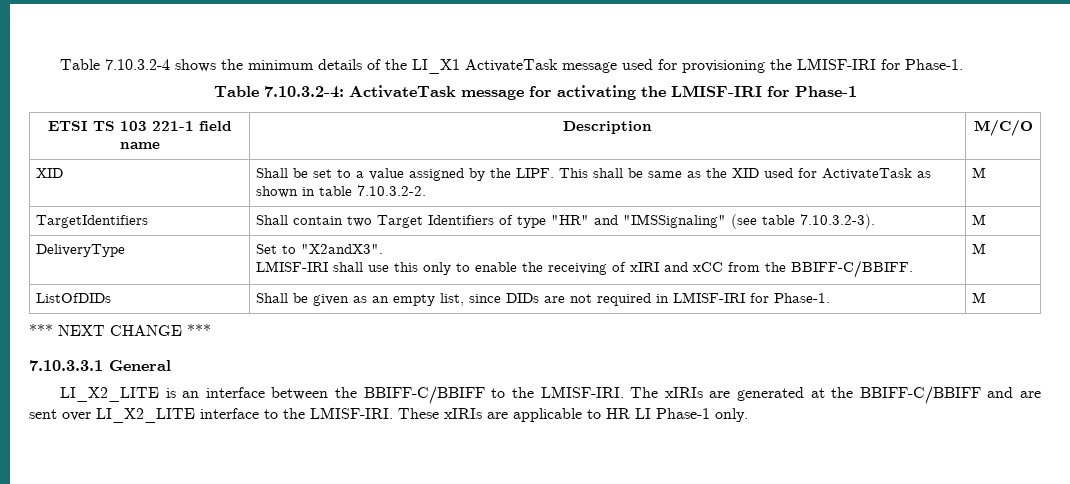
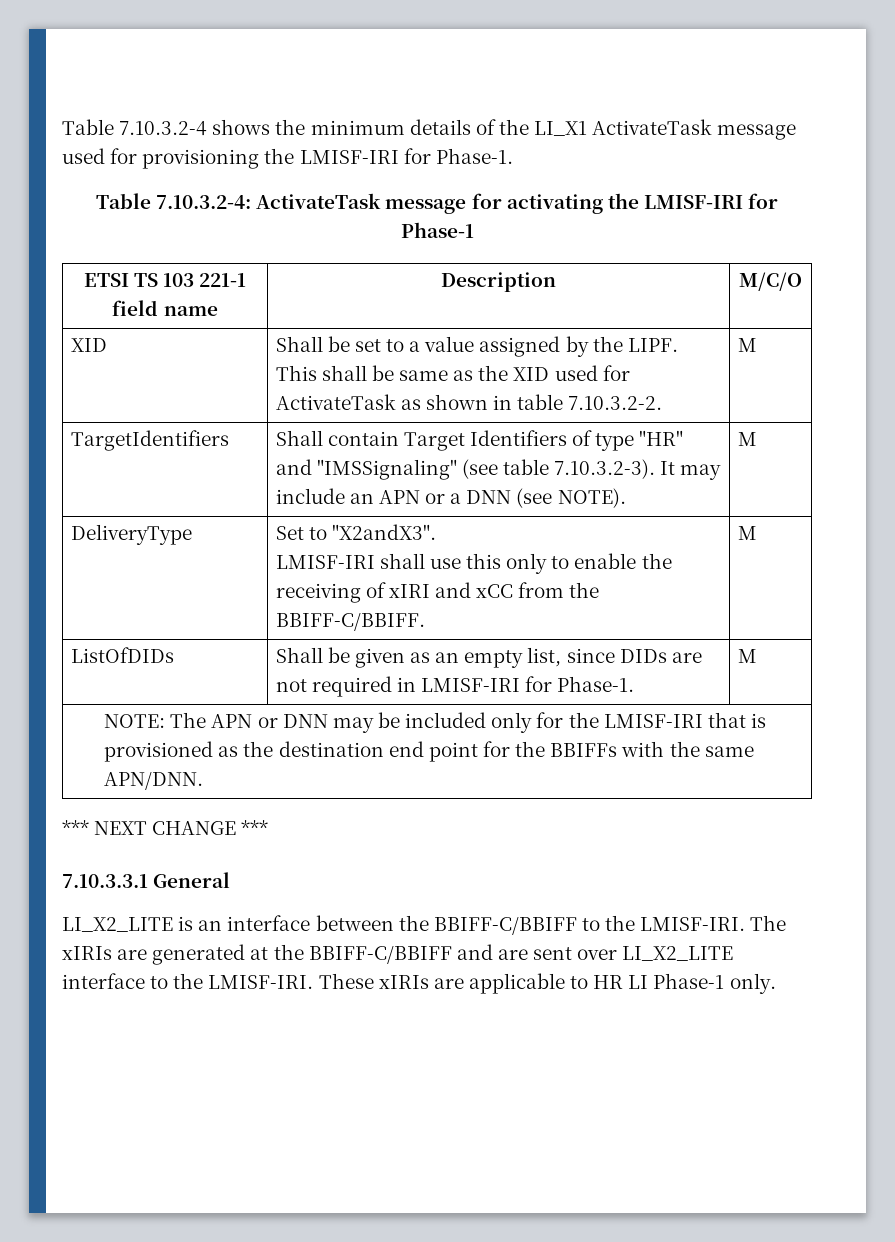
- TargetIdentifiers | Shall contain two Target Identifiers of type "HR" and "IMSSignaling" (see table 7.10.3.2-3). | M
+ TargetIdentifiers | Shall contain Target Identifiers of type "HR" and "IMSSignaling" (see table 7.10.3.2-3). It may include an APN or a DNN (see NOTE). | M
+ NOTE: The APN or DNN may be included only for the LMISF-IRI that is provisioned as the destination end point for the BBIFFs with the same APN/DNN.

